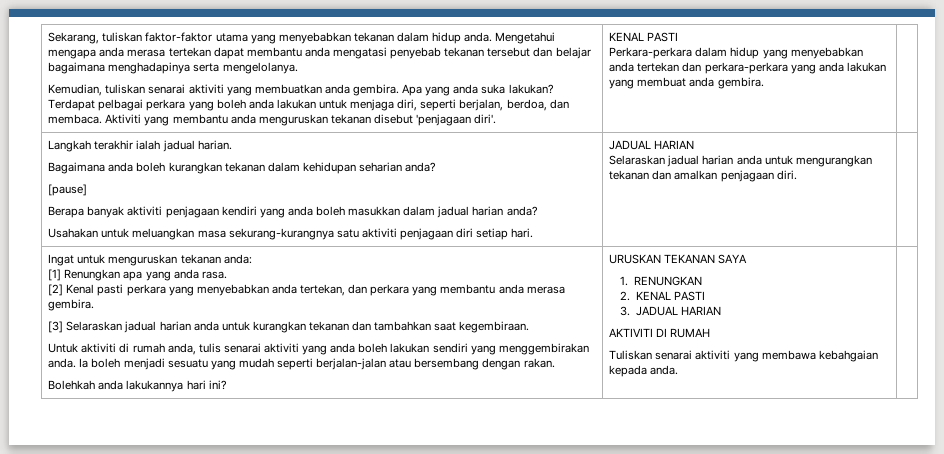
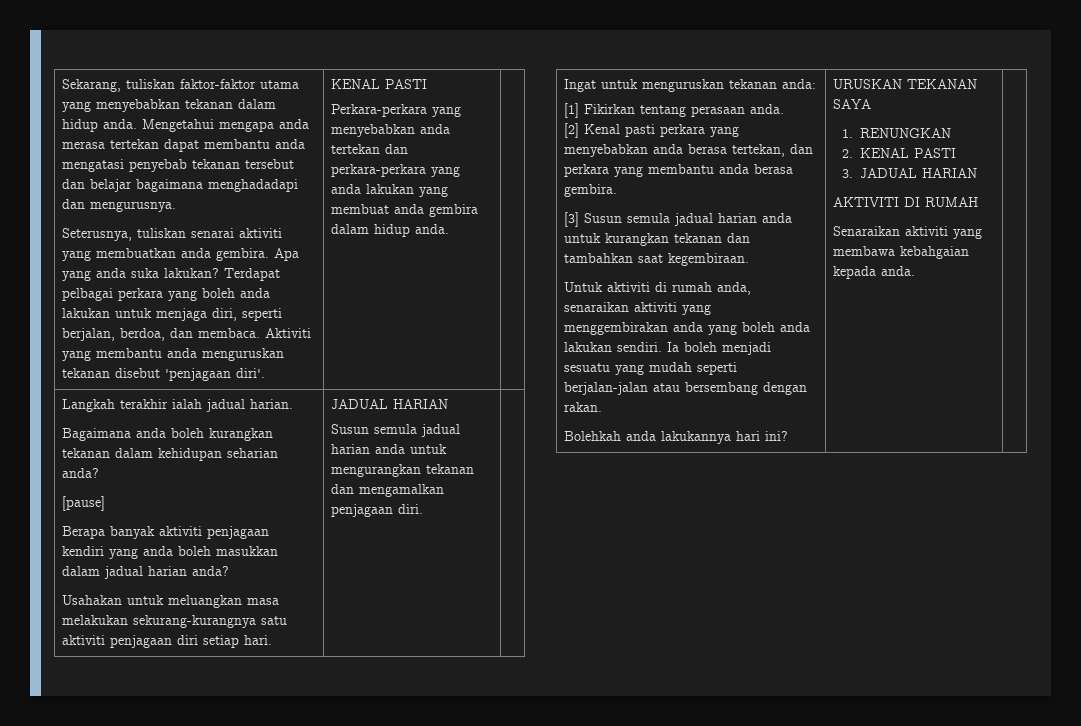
- Mengetahui mengapa anda merasa tertekan dapat membantu anda mengatasi penyebab tekanan tersebut dan belajar bagaimana menghadapinya serta mengelolanya.
- Kemudian, tuliskan senarai aktiviti yang membuatkan anda gembira.
+ Mengetahui mengapa anda merasa tertekan dapat membantu anda mengatasi penyebab tekanan tersebut dan belajar bagaimana menghadadapi dan mengurusnya.
+ Seterusnya, tuliskan senarai aktiviti yang membuatkan anda gembira.
- Perkara-perkara dalam hidup yang menyebabkan anda tertekan dan perkara-perkara yang anda lakukan yang membuat anda gembira.
+ Perkara-perkara yang menyebabkan anda tertekan dan perkara-perkara yang anda lakukan yang membuat anda gembira dalam hidup anda.
- Usahakan untuk meluangkan masa sekurang-kurangnya satu aktiviti penjagaan diri setiap hari.
+ Usahakan untuk meluangkan masa melakukan sekurang-kurangnya satu aktiviti penjagaan diri setiap hari.
- Selaraskan jadual harian anda untuk mengurangkan tekanan dan amalkan penjagaan diri.
+ Susun semula jadual harian anda untuk mengurangkan tekanan dan mengamalkan penjagaan diri.
- [1] Renungkan apa yang anda rasa.
+ [1] Fikirkan tentang perasaan anda.
- [2] Kenal pasti perkara yang menyebabkan anda tertekan, dan perkara yang membantu anda merasa gembira.
+ [2] Kenal pasti perkara yang menyebabkan anda berasa tertekan, dan perkara yang membantu anda berasa gembira.
- [3] Selaraskan jadual harian anda untuk kurangkan tekanan dan tambahkan saat kegembiraan.
+ [3] Susun semula jadual harian anda untuk kurangkan tekanan dan tambahkan saat kegembiraan.
- Untuk aktiviti di rumah anda, tulis senarai aktiviti yang anda boleh lakukan sendiri yang menggembirakan anda.
+ Untuk aktiviti di rumah anda, senaraikan aktiviti yang menggembirakan anda yang boleh anda lakukan sendiri.
- Tuliskan senarai aktiviti yang membawa kebahgaian kepada anda.
+ Senaraikan aktiviti yang membawa kebahgaian kepada anda.

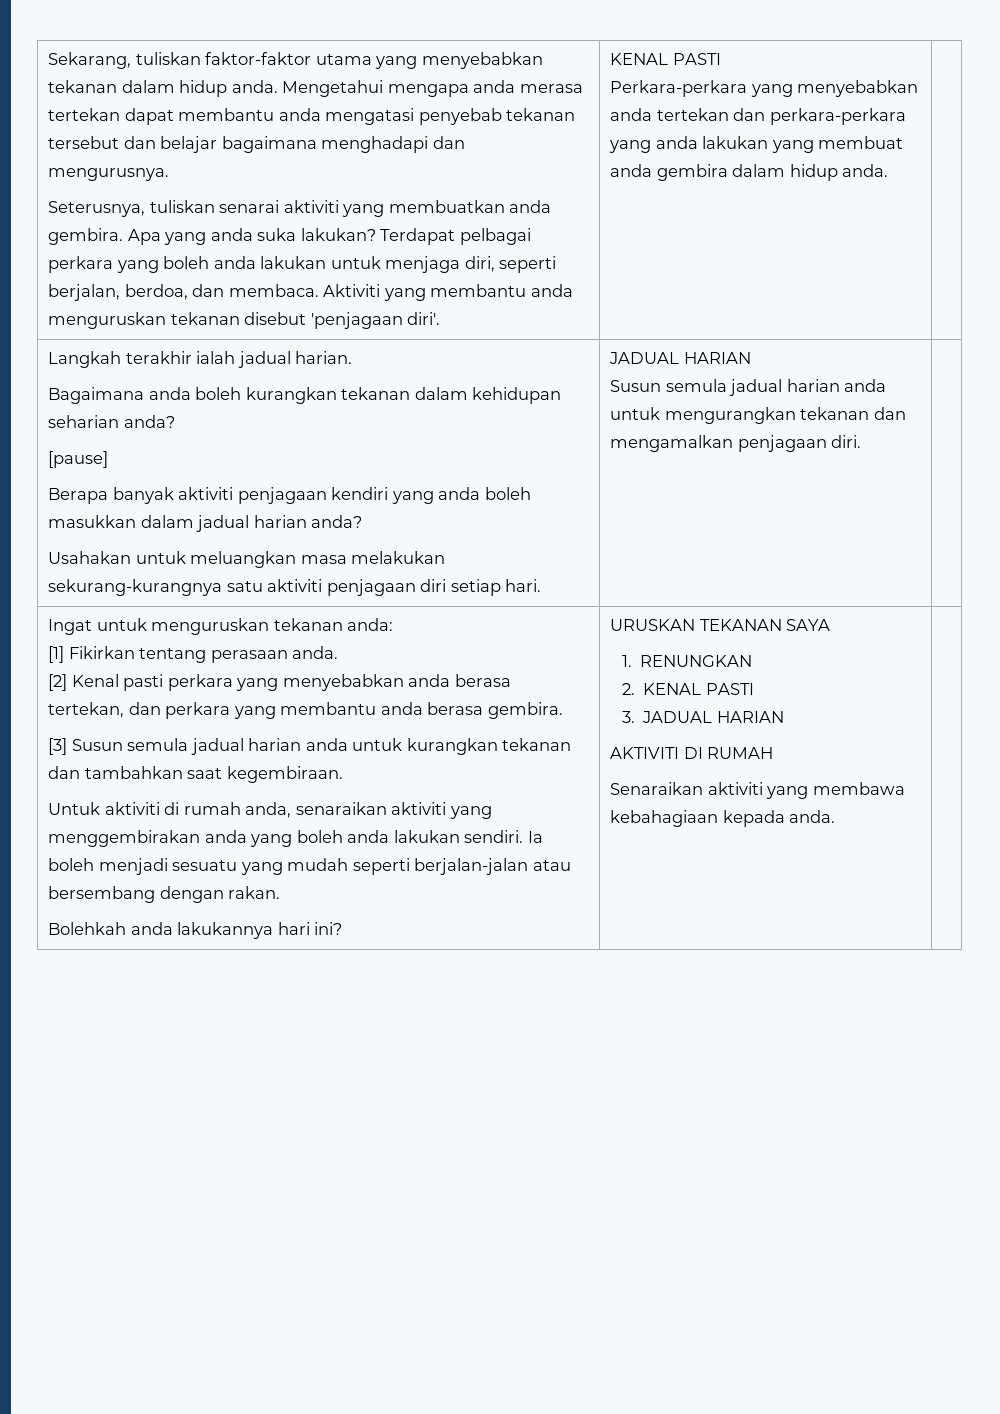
- Mengetahui mengapa anda merasa tertekan dapat membantu anda mengatasi penyebab tekanan tersebut dan belajar bagaimana menghadadapi dan mengurusnya.
+ Mengetahui mengapa anda merasa tertekan dapat membantu anda mengatasi penyebab tekanan tersebut dan belajar bagaimana menghadapi dan mengurusnya.
- Senaraikan aktiviti yang membawa kebahgaian kepada anda.
+ Senaraikan aktiviti yang membawa kebahagiaan kepada anda.

